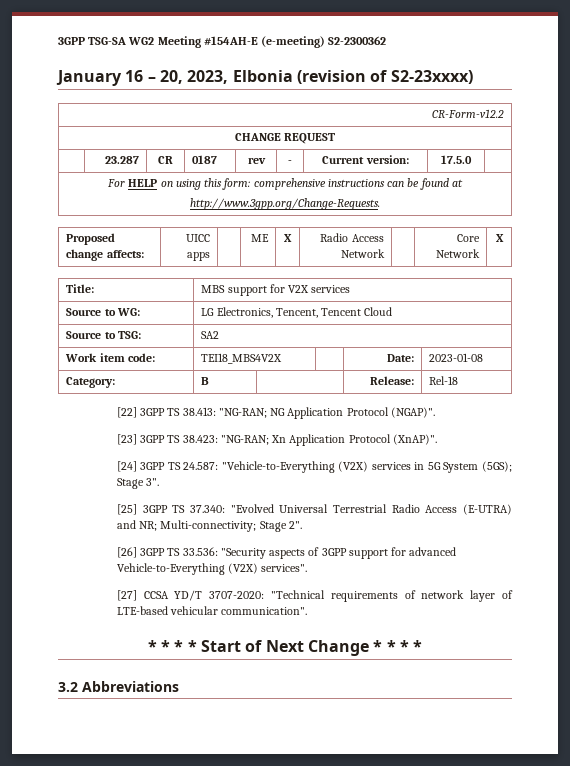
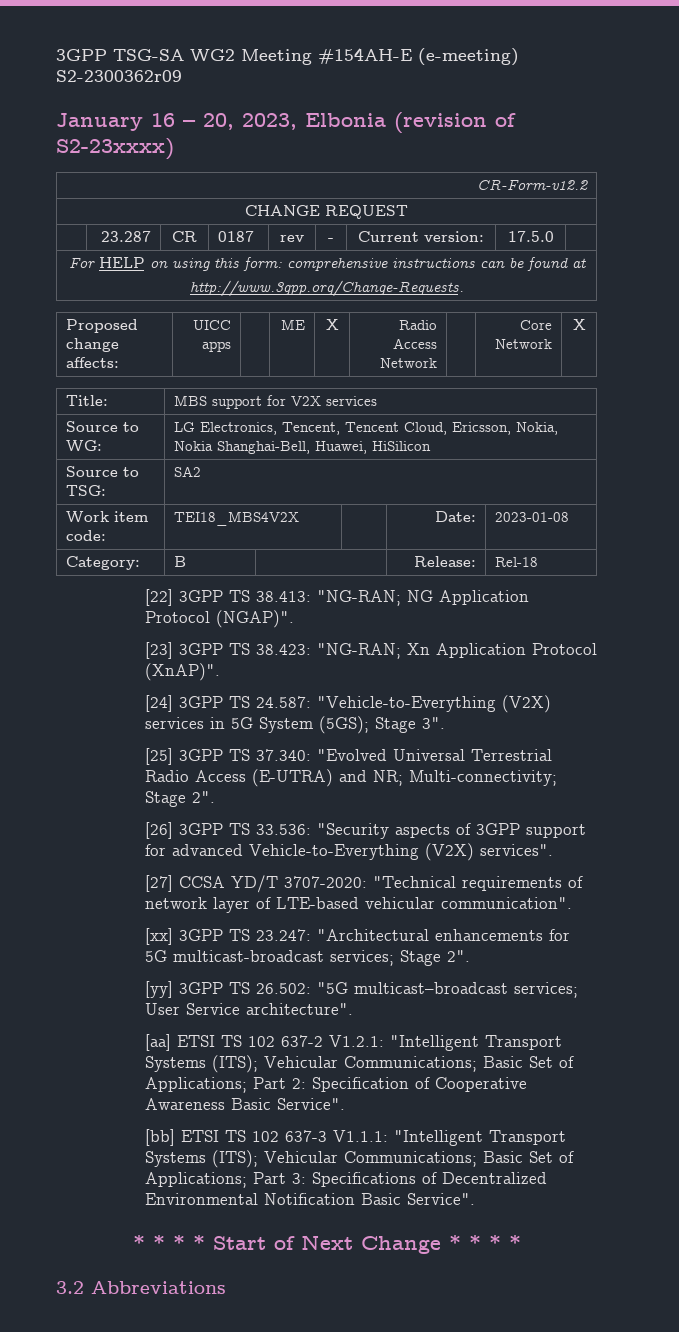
- 3GPP TSG-SA WG2 Meeting #154AH-E (e-meeting) S2-2300362
+ 3GPP TSG-SA WG2 Meeting #154AH-E (e-meeting) S2-2300362r09
- Source to WG: | LG Electronics, Tencent, Tencent Cloud
+ Source to WG: | LG Electronics, Tencent, Tencent Cloud, Ericsson, Nokia, Nokia Shanghai-Bell, Huawei, HiSilicon
+ [xx] 3GPP TS 23.247: "Architectural enhancements for 5G multicast-broadcast services; Stage 2".
+ [yy] 3GPP TS 26.502: "5G multicast–broadcast services; User Service architecture".
+ [aa] ETSI TS 102 637-2 V1.2.1: "Intelligent Transport Systems (ITS); Vehicular Communications; Basic Set of Applications; Part 2: Specification of Cooperative Awareness Basic Service".
+ [bb] ETSI TS 102 637-3 V1.1.1: "Intelligent Transport Systems (ITS); Vehicular Communications; Basic Set of Applications; Part 3: Specifications of Decentralized Environmental Notification Basic Service".

